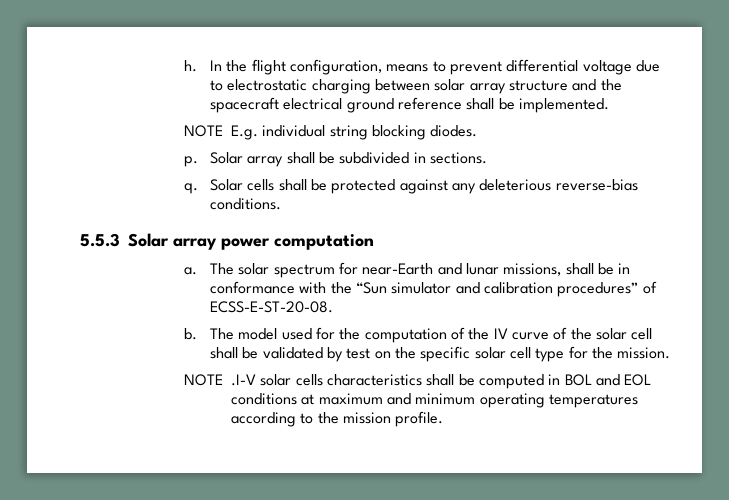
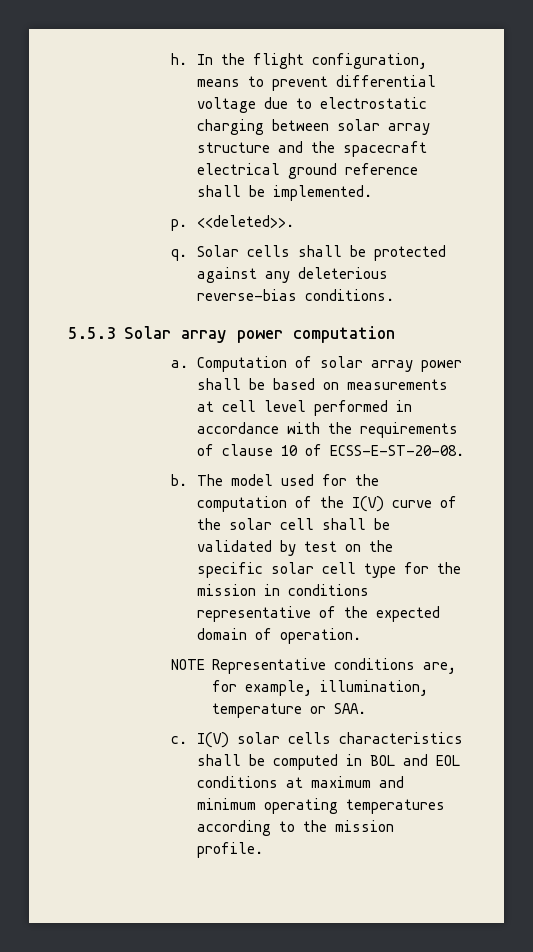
- NOTE E.g. individual string blocking diodes.
- p. Solar array shall be subdivided in sections.
+ p. <<deleted>>.
- The solar spectrum for near-Earth and lunar missions, shall be in conformance with the “Sun simulator and calibration procedures” of ECSS-E-ST-20-08.
+ Computation of solar array power shall be based on measurements at cell level performed in accordance with the requirements of clause 10 of ECSS-E-ST-20-08.
- The model used for the computation of the IV curve of the solar cell shall be validated by test on the specific solar cell type for the mission.
- NOTE .I-V solar cells characteristics shall be computed in BOL and EOL conditions at maximum and minimum operating temperatures according to the mission profile.
+ The model used for the computation of the I(V) curve of the solar cell shall be validated by test on the specific solar cell type for the mission in conditions representative of the expected domain of operation.
+ NOTE Representative conditions are, for example, illumination, temperature or SAA.
+ c. I(V) solar cells characteristics shall be computed in BOL and EOL conditions at maximum and minimum operating temperatures according to the mission profile.

